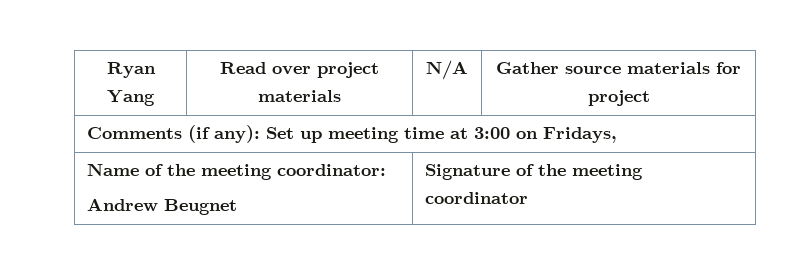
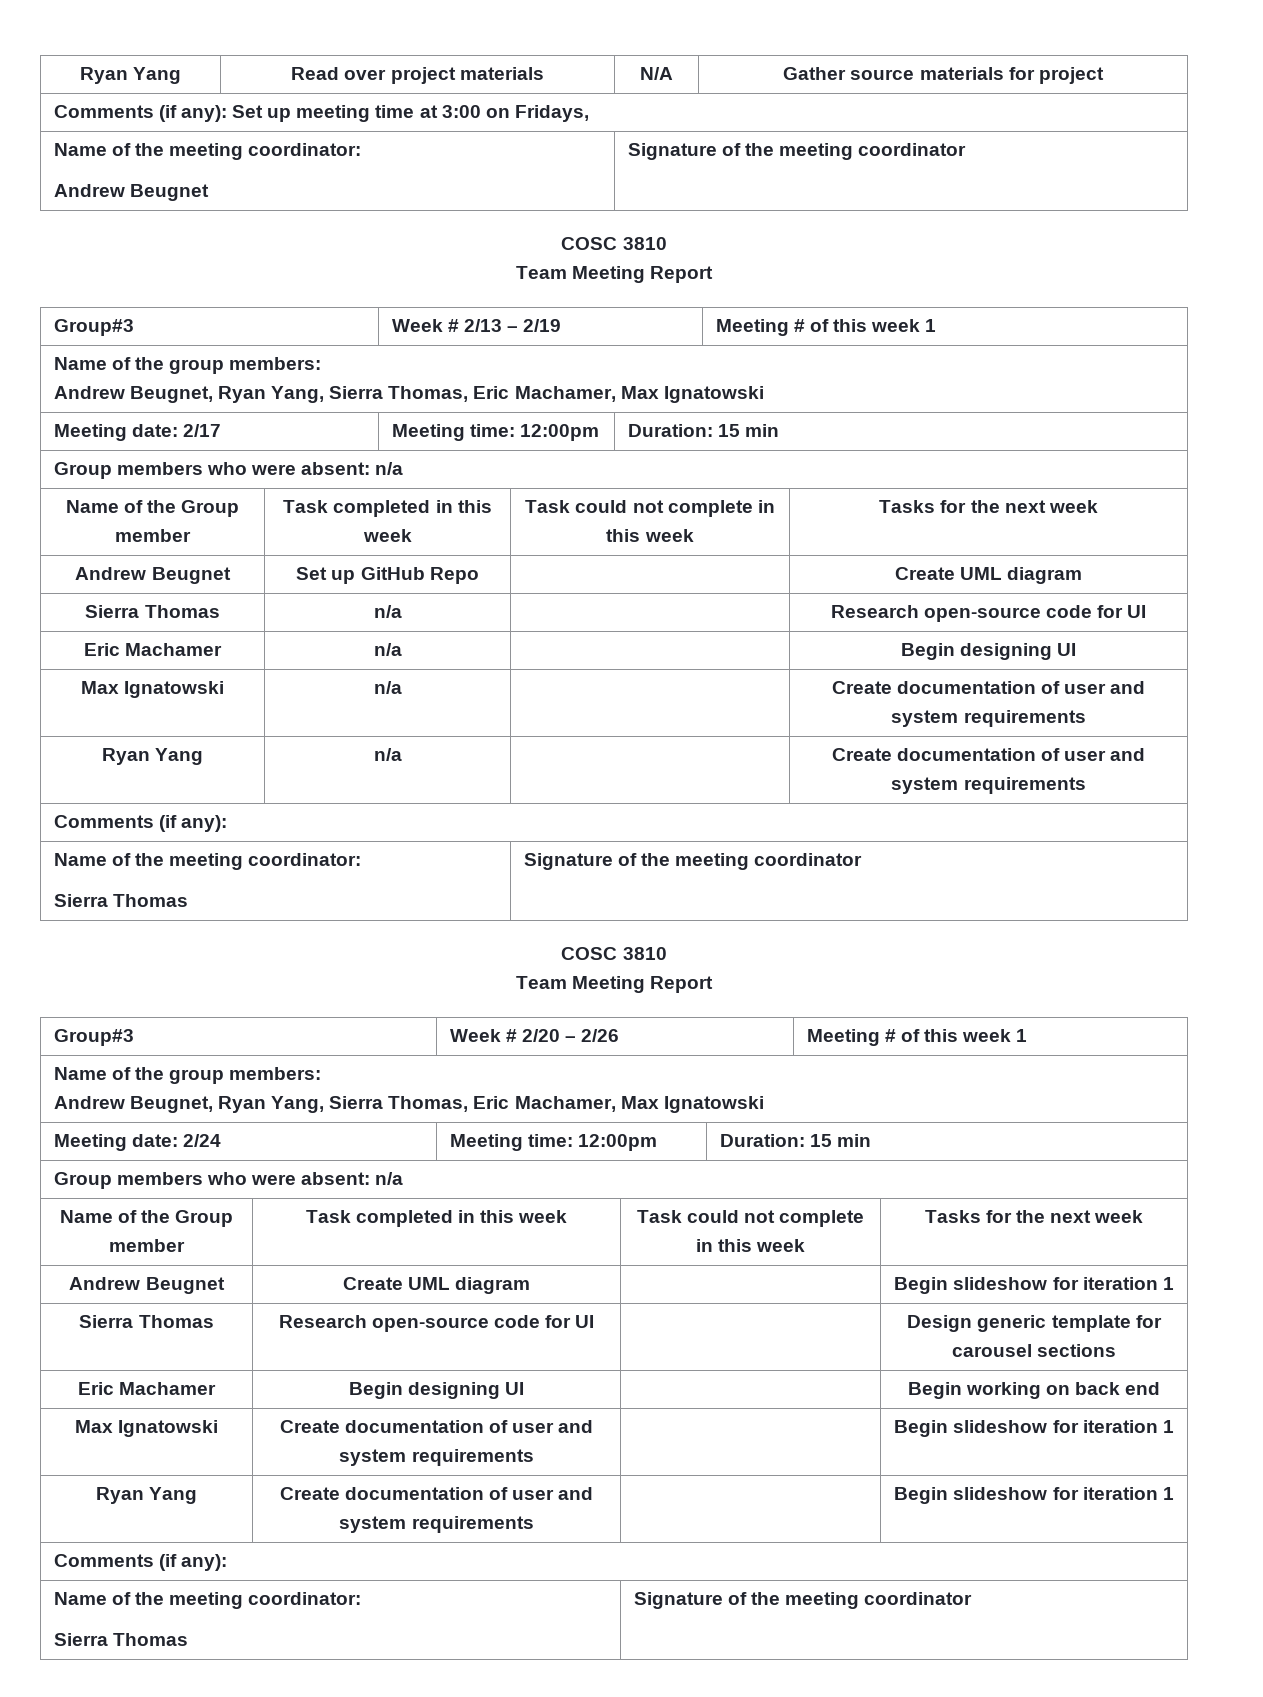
  Comments (if any): Set up meeting time at 3:00 on Fridays,
  Name of the meeting coordinator:
  Andrew Beugnet | Signature of the meeting coordinator
+ COSC 3810
+ Team Meeting Report
+ Group#3 | Week # 2/13 – 2/19 | Meeting # of this week 1
+ Name of the group members:
+ Andrew Beugnet, Ryan Yang, Sierra Thomas, Eric Machamer, Max Ignatowski
+ Meeting date: 2/17 | Meeting time: 12:00pm | Duration: 15 min
+ Group members who were absent: n/a
+ Name of the Group member | Task completed in this week | Task could not complete in this week | Tasks for the next week
+ Andrew Beugnet | Set up GitHub Repo | | Create UML diagram
+ Sierra Thomas | n/a | | Research open-source code for UI
+ Eric Machamer | n/a | | Begin designing UI
+ Max Ignatowski | n/a | | Create documentation of user and system requirements
+ Ryan Yang | n/a | | Create documentation of user and system requirements
+ Comments (if any):
+ Name of the meeting coordinator:
+ Sierra Thomas | Signature of the meeting coordinator
+ COSC 3810
+ Team Meeting Report
+ Group#3 | Week # 2/20 – 2/26 | Meeting # of this week 1
+ Name of the group members:
+ Andrew Beugnet, Ryan Yang, Sierra Thomas, Eric Machamer, Max Ignatowski
+ Meeting date: 2/24 | Meeting time: 12:00pm | Duration: 15 min
+ Group members who were absent: n/a
+ Name of the Group member | Task completed in this week | Task could not complete in this week | Tasks for the next week
+ Andrew Beugnet | Create UML diagram | | Begin slideshow for iteration 1
+ Sierra Thomas | Research open-source code for UI | | Design generic template for carousel sections
+ Eric Machamer | Begin designing UI | | Begin working on back end
+ Max Ignatowski | Create documentation of user and system requirements | | Begin slideshow for iteration 1
+ Ryan Yang | Create documentation of user and system requirements | | Begin slideshow for iteration 1
+ Comments (if any):
+ Name of the meeting coordinator:
+ Sierra Thomas | Signature of the meeting coordinator

